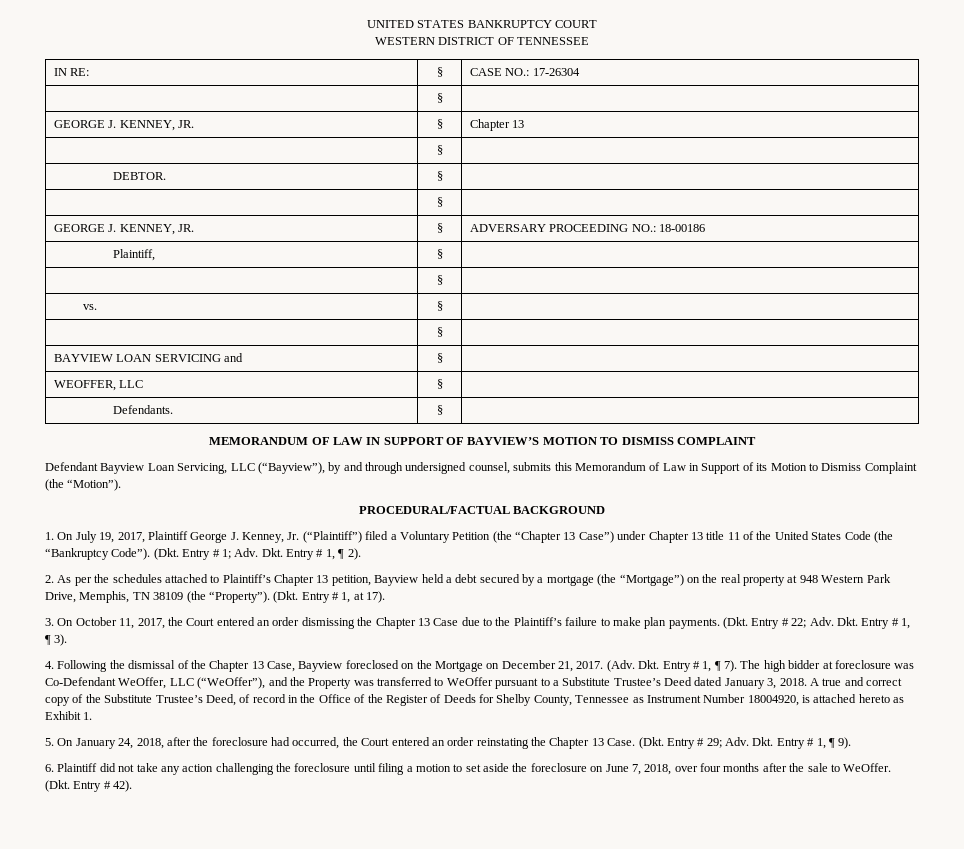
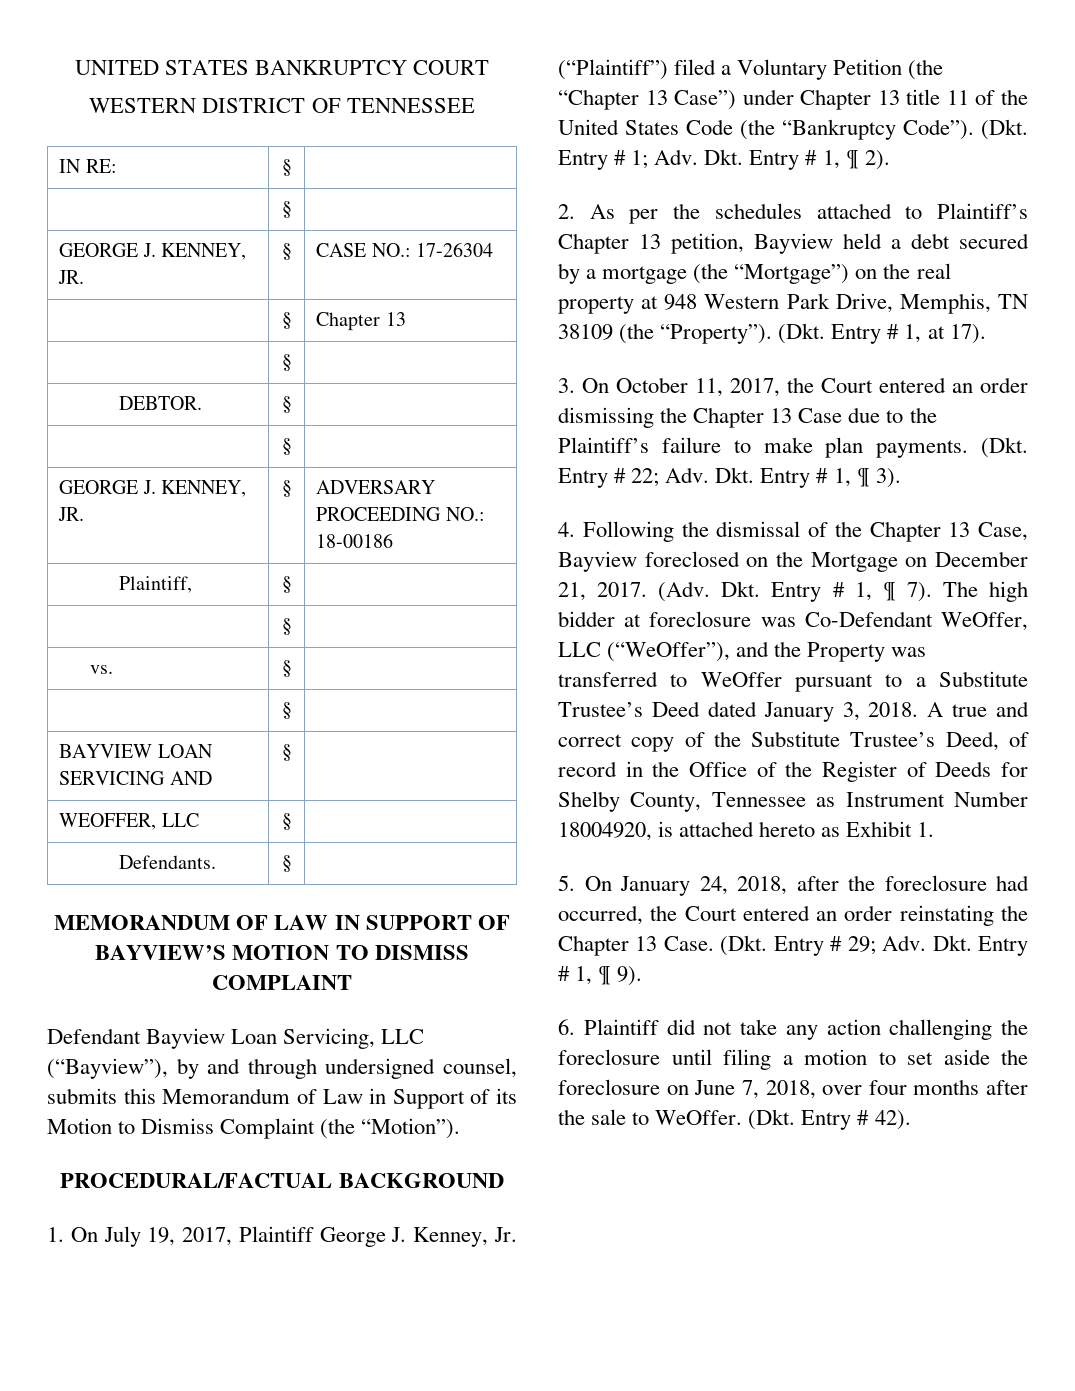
- IN RE: | § | CASE NO.: 17-26304
+ IN RE: | § |
  | § |
- GEORGE J. KENNEY, JR. | § | Chapter 13
+ GEORGE J. KENNEY, JR. | § | CASE NO.: 17-26304
+ | § | Chapter 13
- BAYVIEW LOAN SERVICING and | § |
+ BAYVIEW LOAN SERVICING AND | § |

